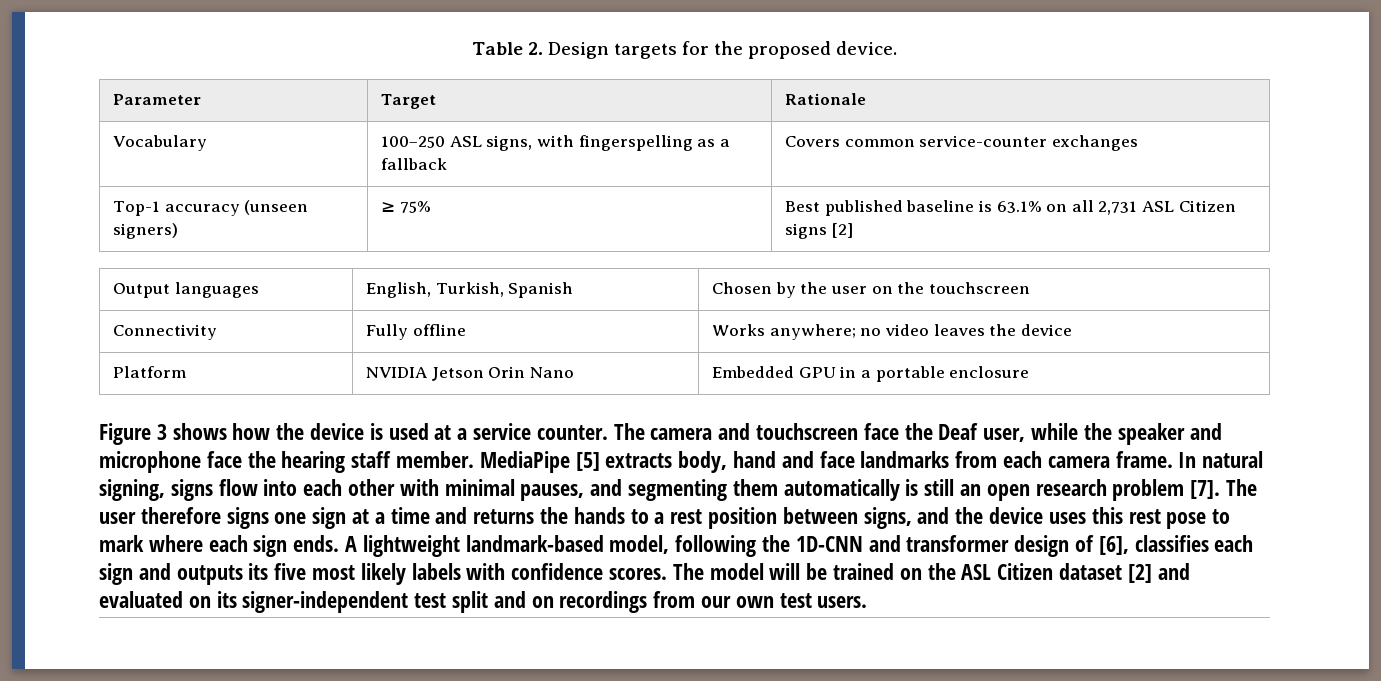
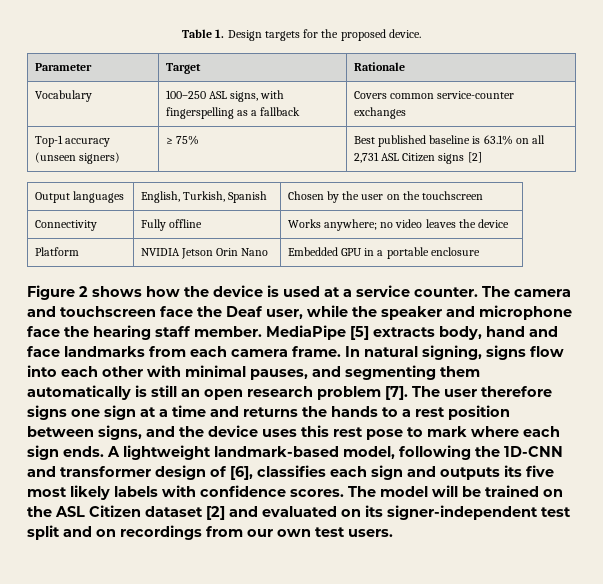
- Table 2. Design targets for the proposed device.
+ Table 1. Design targets for the proposed device.
- Figure 3 shows how the device is used at a service counter.
+ Figure 2 shows how the device is used at a service counter.

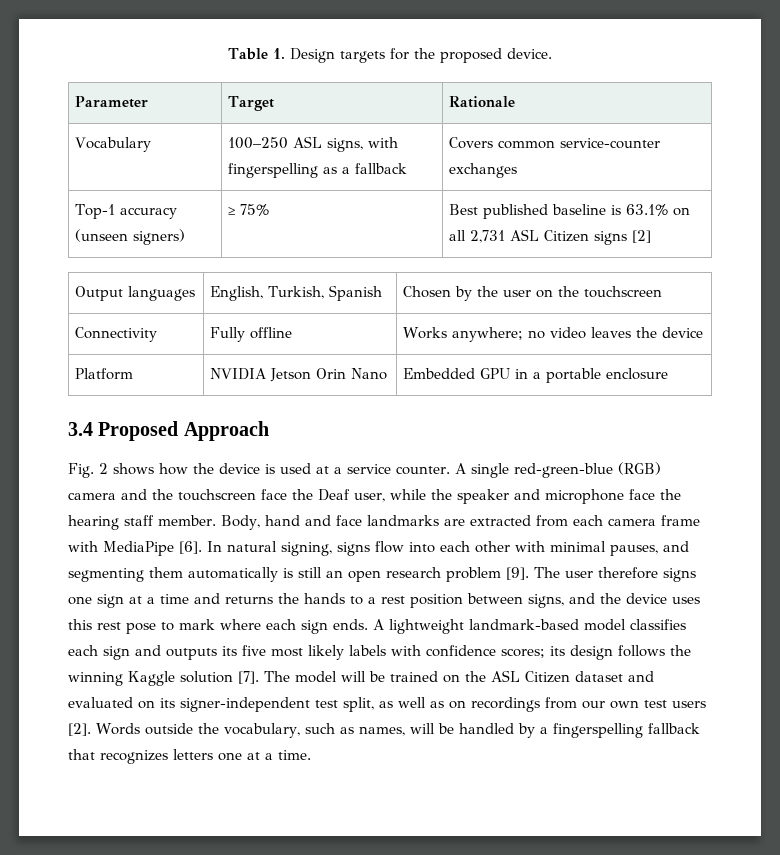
- Figure 2 shows how the device is used at a service counter.
+ 3.4 Proposed Approach
+ Fig. 2 shows how the device is used at a service counter.
- The camera and touchscreen face the Deaf user, while the speaker and microphone face the hearing staff member.
+ A single red-green-blue (RGB) camera and the touchscreen face the Deaf user, while the speaker and microphone face the hearing staff member.
- MediaPipe [5] extracts body, hand and face landmarks from each camera frame.
+ Body, hand and face landmarks are extracted from each camera frame with MediaPipe [6].
- In natural signing, signs flow into each other with minimal pauses, and segmenting them automatically is still an open research problem [7].
+ In natural signing, signs flow into each other with minimal pauses, and segmenting them automatically is still an open research problem [9].
- A lightweight landmark-based model, following the 1D-CNN and transformer design of [6], classifies each sign and outputs its five most likely labels with confidence scores.
+ A lightweight landmark-based model classifies each sign and outputs its five most likely labels with confidence scores; its design follows the winning Kaggle solution [7].
- The model will be trained on the ASL Citizen dataset [2] and evaluated on its signer-independent test split and on recordings from our own test users.
+ The model will be trained on the ASL Citizen dataset and evaluated on its signer-independent test split, as well as on recordings from our own test users [2]. Words outside the vocabulary, such as names, will be handled by a fingerspelling fallback that recognizes letters one at a time.

